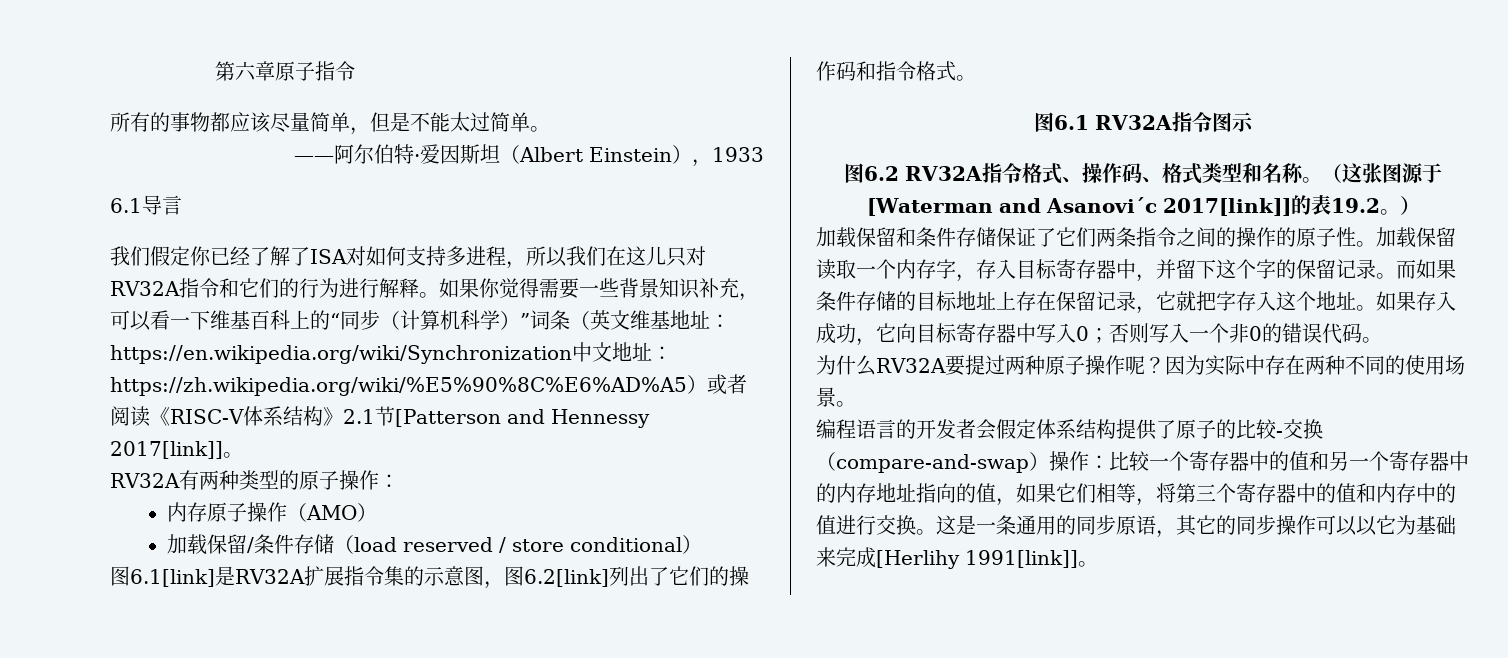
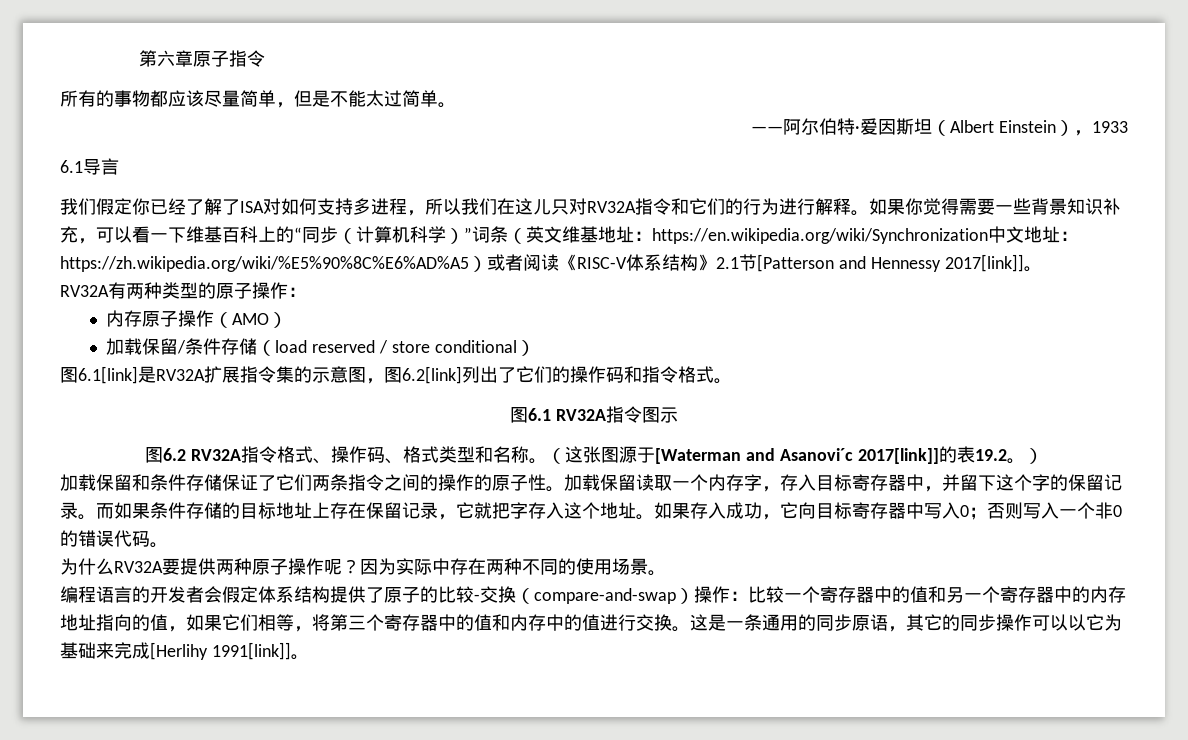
- 为什么RV32A要提过两种原子操作呢？
+ 为什么RV32A要提供两种原子操作呢？

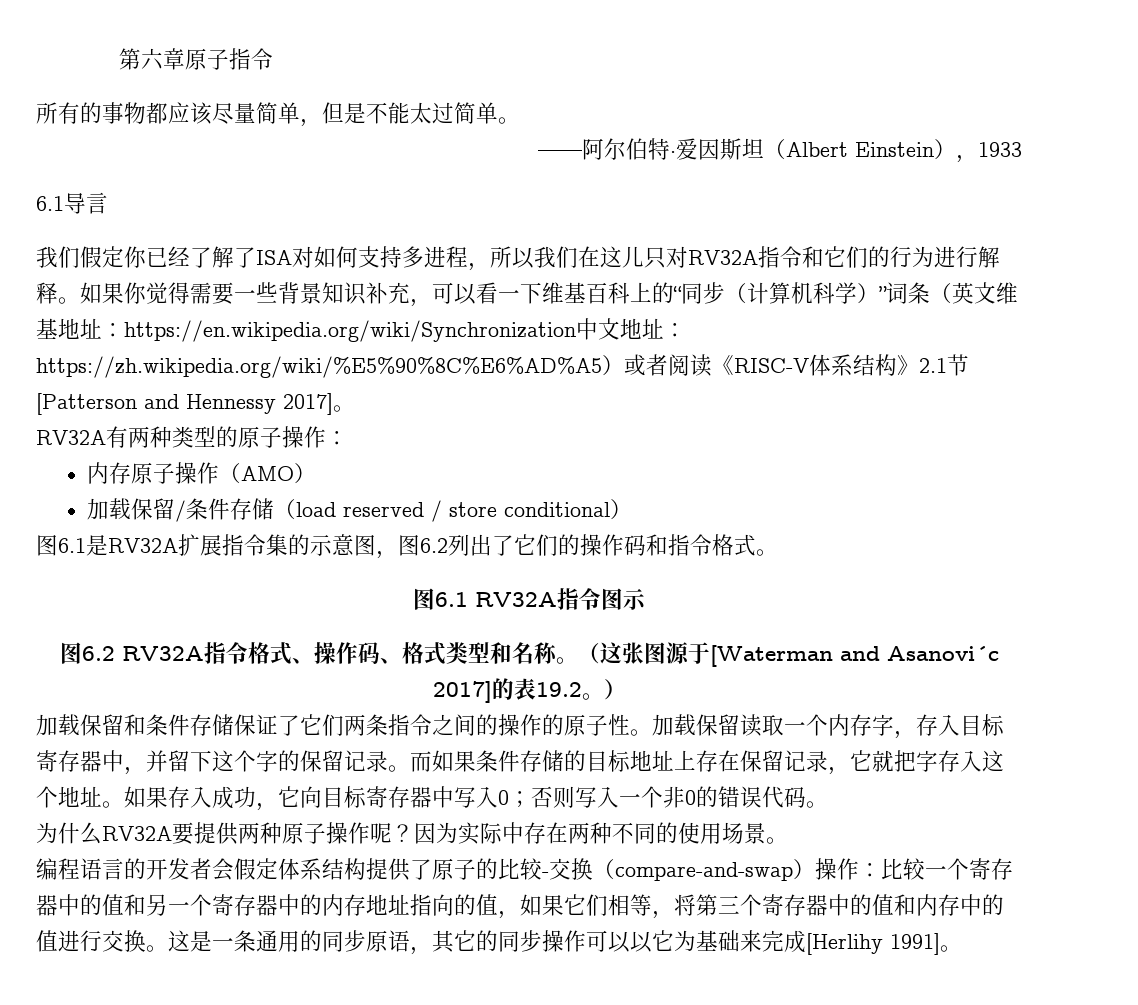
- 如果你觉得需要一些背景知识补充，可以看一下维基百科上的“同步（计算机科学）”词条（英文维基地址：https://en.wikipedia.org/wiki/Synchronization中文地址：https://zh.wikipedia.org/wiki/%E5%90%8C%E6%AD%A5）或者阅读《RISC-V体系结构》2.1节[Patterson and Hennessy 2017[link]]。
+ 如果你觉得需要一些背景知识补充，可以看一下维基百科上的“同步（计算机科学）”词条（英文维基地址：https://en.wikipedia.org/wiki/Synchronization中文地址：https://zh.wikipedia.org/wiki/%E5%90%8C%E6%AD%A5）或者阅读《RISC-V体系结构》2.1节[Patterson and Hennessy 2017]。
- 图6.1[link]是RV32A扩展指令集的示意图，图6.2[link]列出了它们的操作码和指令格式。
+ 图6.1是RV32A扩展指令集的示意图，图6.2列出了它们的操作码和指令格式。
- （这张图源于[Waterman and Asanovi´c 2017[link]]的表19.2。）
+ （这张图源于[Waterman and Asanovi´c 2017]的表19.2。）
- 这是一条通用的同步原语，其它的同步操作可以以它为基础来完成[Herlihy 1991[link]]。
+ 这是一条通用的同步原语，其它的同步操作可以以它为基础来完成[Herlihy 1991]。

